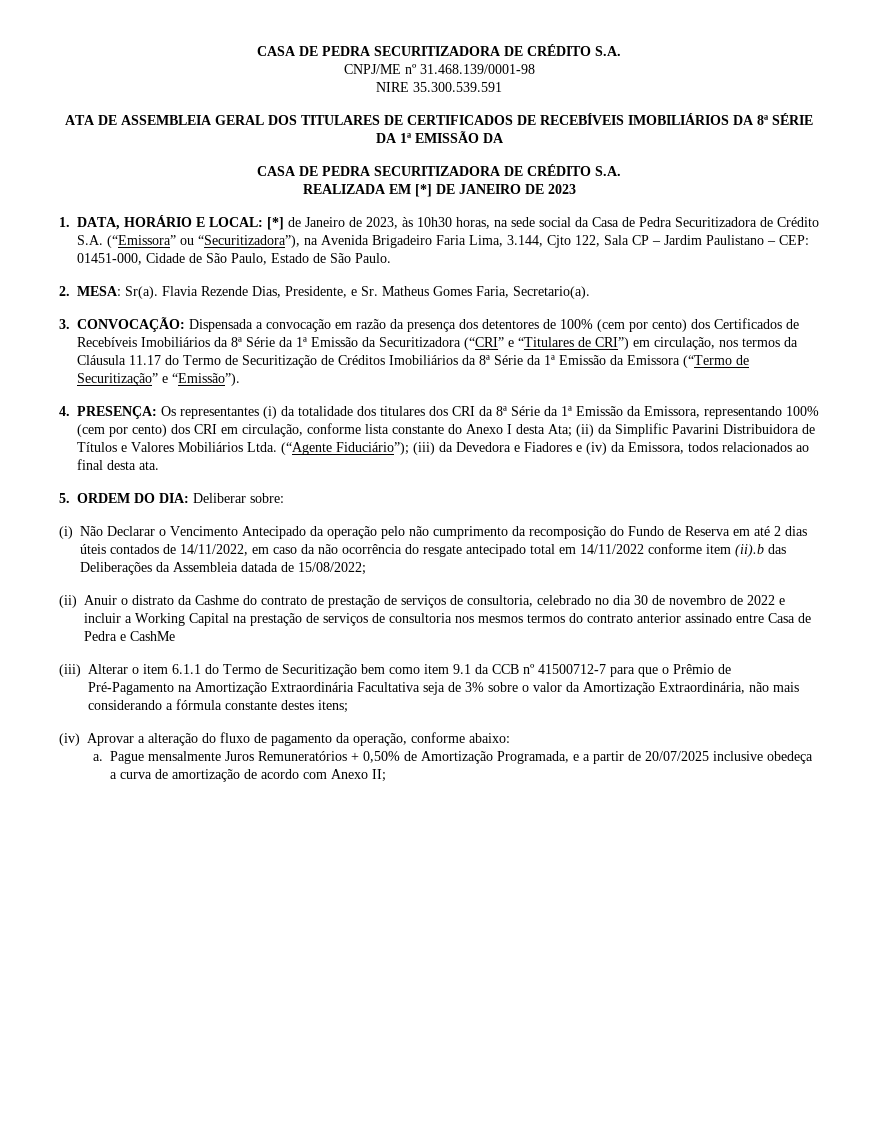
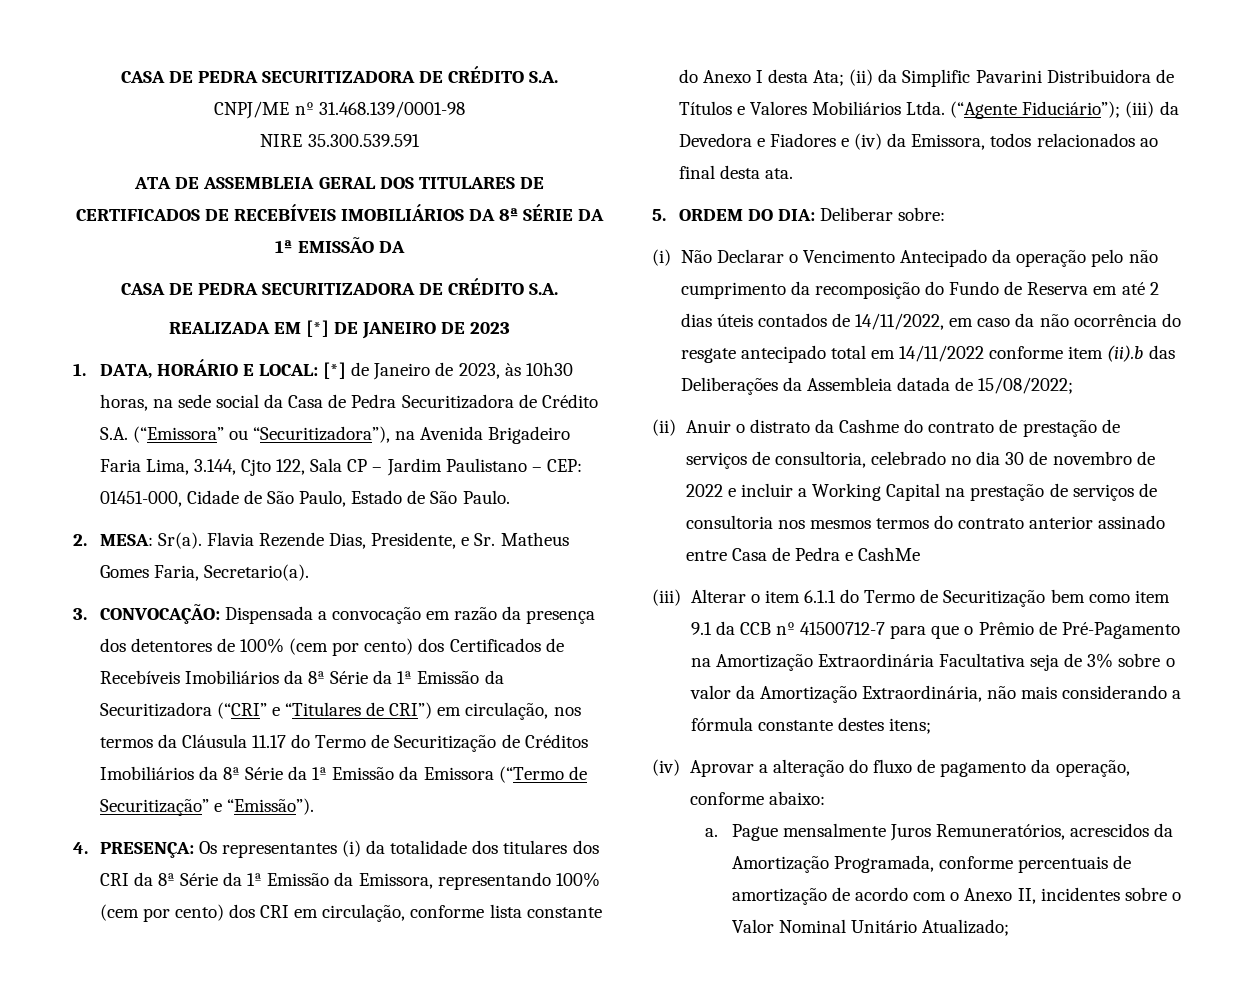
- Pague mensalmente Juros Remuneratórios + 0,50% de Amortização Programada, e a partir de 20/07/2025 inclusive obedeça a curva de amortização de acordo com Anexo II;
+ Pague mensalmente Juros Remuneratórios, acrescidos da Amortização Programada, conforme percentuais de amortização de acordo com o Anexo II, incidentes sobre o Valor Nominal Unitário Atualizado;

